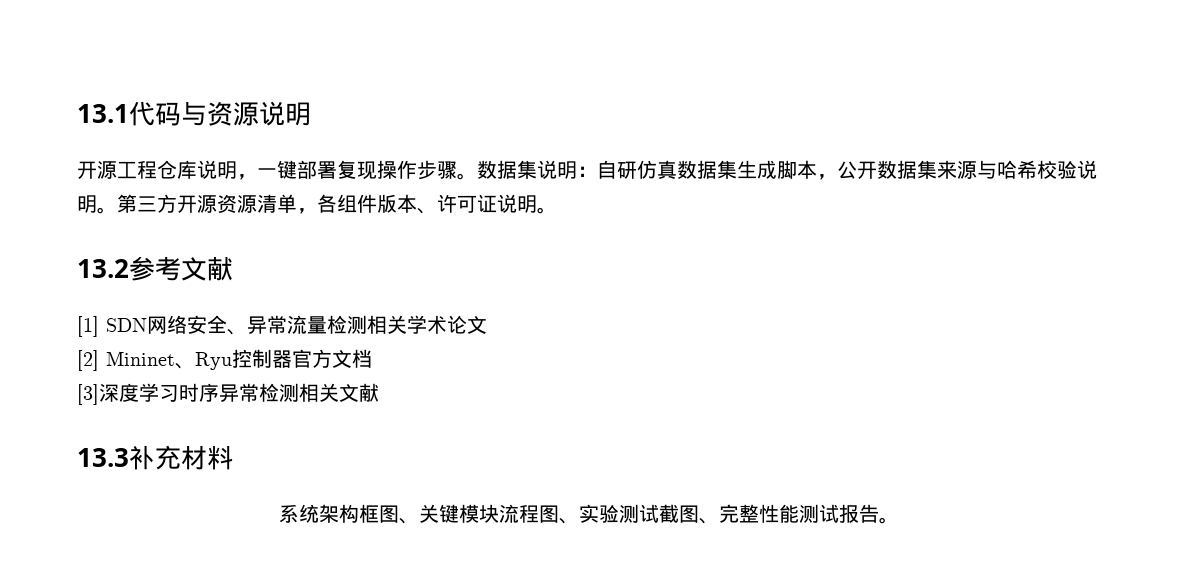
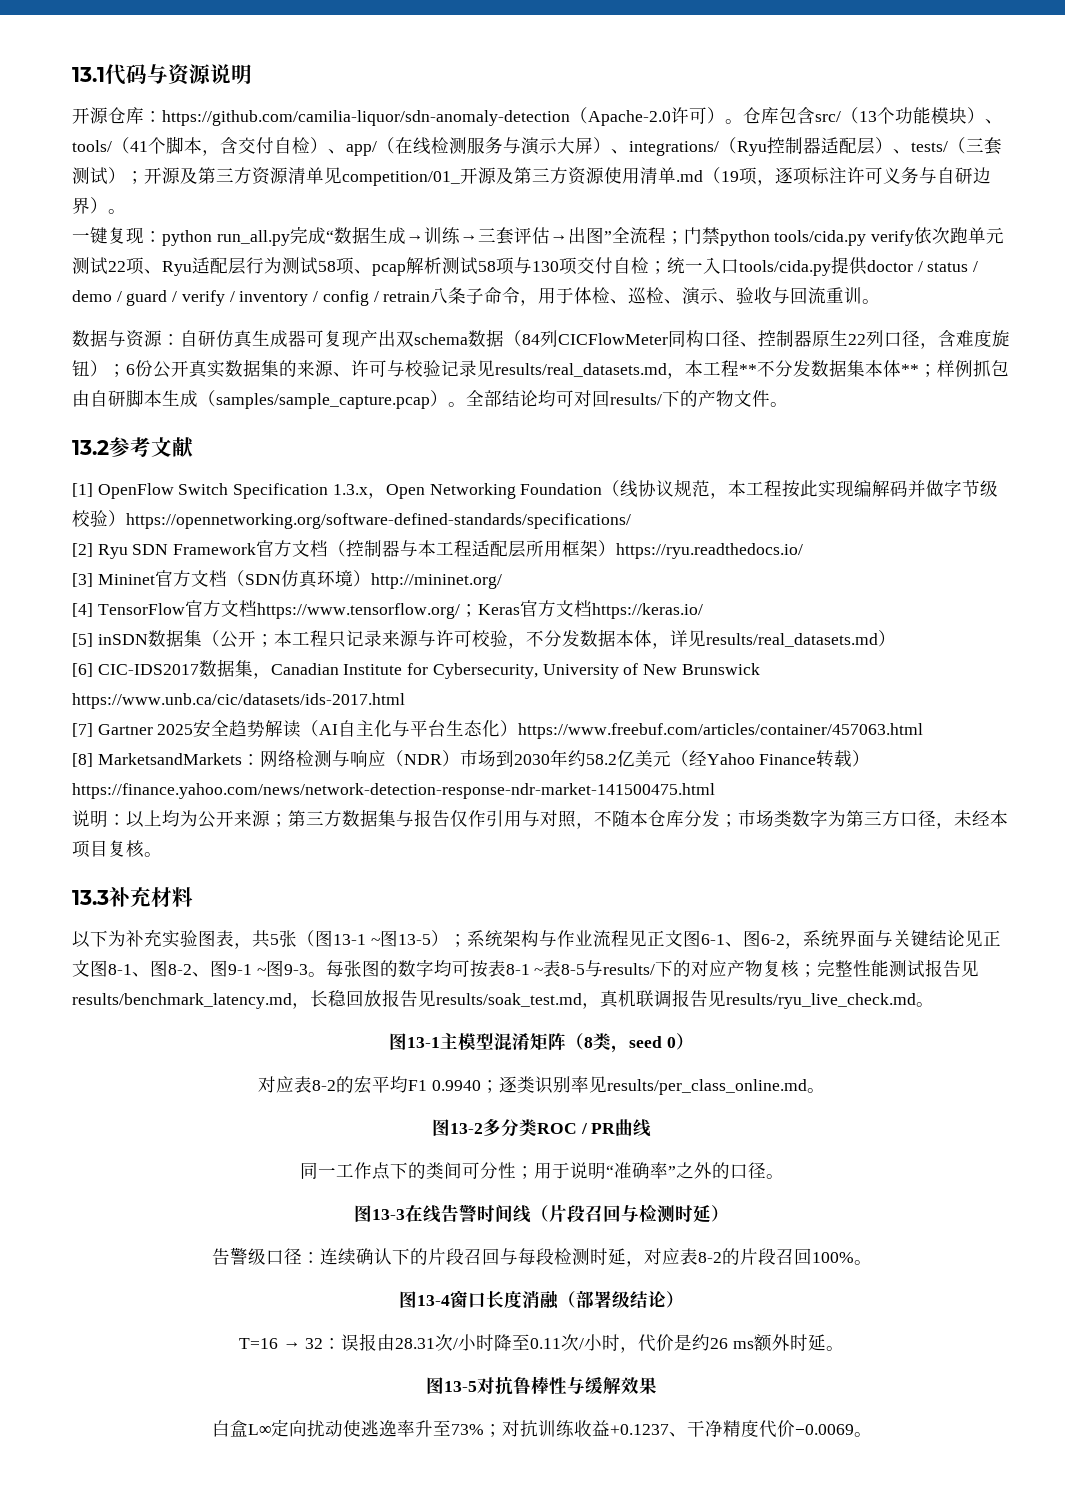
- 开源工程仓库说明，一键部署复现操作步骤。数据集说明：自研仿真数据集生成脚本，公开数据集来源与哈希校验说明。第三方开源资源清单，各组件版本、许可证说明。
+ 开源仓库：https://github.com/camilia-liquor/sdn-anomaly-detection（Apache-2.0许可）。仓库包含src/（13个功能模块）、tools/（41个脚本，含交付自检）、app/（在线检测服务与演示大屏）、integrations/（Ryu控制器适配层）、tests/（三套测试）；开源及第三方资源清单见competition/01_开源及第三方资源使用清单.md（19项，逐项标注许可义务与自研边界）。
+ 一键复现：python run_all.py完成“数据生成→训练→三套评估→出图”全流程；门禁python tools/cida.py verify依次跑单元测试22项、Ryu适配层行为测试58项、pcap解析测试58项与130项交付自检；统一入口tools/cida.py提供doctor / status / demo / guard / verify / inventory / config / retrain八条子命令，用于体检、巡检、演示、验收与回流重训。
+ 数据与资源：自研仿真生成器可复现产出双schema数据（84列CICFlowMeter同构口径、控制器原生22列口径，含难度旋钮）；6份公开真实数据集的来源、许可与校验记录见results/real_datasets.md，本工程**不分发数据集本体**；样例抓包由自研脚本生成（samples/sample_capture.pcap）。全部结论均可对回results/下的产物文件。
- [1] SDN网络安全、异常流量检测相关学术论文
- [2] Mininet、Ryu控制器官方文档
- [3]深度学习时序异常检测相关文献
+ [1] OpenFlow Switch Specification 1.3.x，Open Networking Foundation（线协议规范，本工程按此实现编解码并做字节级校验）https://opennetworking.org/software-defined-standards/specifications/
+ [2] Ryu SDN Framework官方文档（控制器与本工程适配层所用框架）https://ryu.readthedocs.io/
+ [3] Mininet官方文档（SDN仿真环境）http://mininet.org/
+ [4] TensorFlow官方文档https://www.tensorflow.org/；Keras官方文档https://keras.io/
+ [5] inSDN数据集（公开；本工程只记录来源与许可校验，不分发数据本体，详见results/real_datasets.md）
+ [6] CIC-IDS2017数据集，Canadian Institute for Cybersecurity, University of New Brunswick https://www.unb.ca/cic/datasets/ids-2017.html
+ [7] Gartner 2025安全趋势解读（AI自主化与平台生态化）https://www.freebuf.com/articles/container/457063.html
+ [8] MarketsandMarkets：网络检测与响应（NDR）市场到2030年约58.2亿美元（经Yahoo Finance转载）https://finance.yahoo.com/news/network-detection-response-ndr-market-141500475.html
+ 说明：以上均为公开来源；第三方数据集与报告仅作引用与对照，不随本仓库分发；市场类数字为第三方口径，未经本项目复核。
  13.3补充材料
- 系统架构框图、关键模块流程图、实验测试截图、完整性能测试报告。
+ 以下为补充实验图表，共5张（图13-1 ~图13-5）；系统架构与作业流程见正文图6-1、图6-2，系统界面与关键结论见正文图8-1、图8-2、图9-1 ~图9-3。每张图的数字均可按表8-1 ~表8-5与results/下的对应产物复核；完整性能测试报告见results/benchmark_latency.md，长稳回放报告见results/soak_test.md，真机联调报告见results/ryu_live_check.md。
+ 图13-1主模型混淆矩阵（8类，seed 0）
+ 对应表8-2的宏平均F1 0.9940；逐类识别率见results/per_class_online.md。
+ 图13-2多分类ROC / PR曲线
+ 同一工作点下的类间可分性；用于说明“准确率”之外的口径。
+ 图13-3在线告警时间线（片段召回与检测时延）
+ 告警级口径：连续确认下的片段召回与每段检测时延，对应表8-2的片段召回100%。
+ 图13-4窗口长度消融（部署级结论）
+ T=16 → 32：误报由28.31次/小时降至0.11次/小时，代价是约26 ms额外时延。
+ 图13-5对抗鲁棒性与缓解效果
+ 白盒L∞定向扰动使逃逸率升至73%；对抗训练收益+0.1237、干净精度代价−0.0069。

